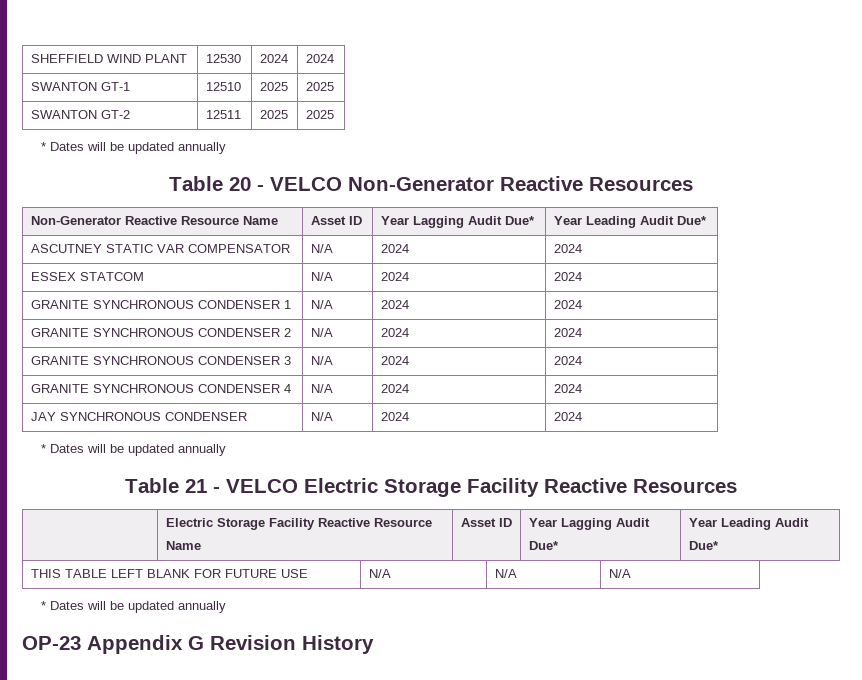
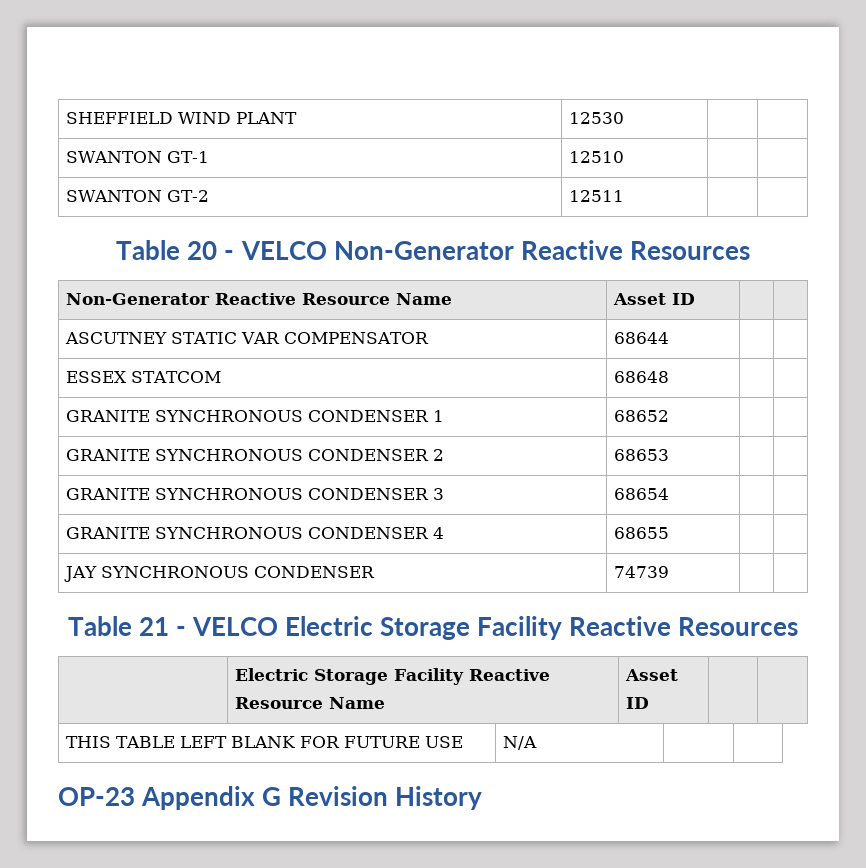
- SHEFFIELD WIND PLANT | 12530 | 2024 | 2024
+ SHEFFIELD WIND PLANT | 12530 | |
- SWANTON GT-1 | 12510 | 2025 | 2025
+ SWANTON GT-1 | 12510 | |
- SWANTON GT-2 | 12511 | 2025 | 2025
- * Dates will be updated annually
+ SWANTON GT-2 | 12511 | |
- Non-Generator Reactive Resource Name | Asset ID | Year Lagging Audit Due* | Year Leading Audit Due*
+ Non-Generator Reactive Resource Name | Asset ID | |
- ASCUTNEY STATIC VAR COMPENSATOR | N/A | 2024 | 2024
+ ASCUTNEY STATIC VAR COMPENSATOR | 68644 | |
- ESSEX STATCOM | N/A | 2024 | 2024
+ ESSEX STATCOM | 68648 | |
- GRANITE SYNCHRONOUS CONDENSER 1 | N/A | 2024 | 2024
+ GRANITE SYNCHRONOUS CONDENSER 1 | 68652 | |
- GRANITE SYNCHRONOUS CONDENSER 2 | N/A | 2024 | 2024
+ GRANITE SYNCHRONOUS CONDENSER 2 | 68653 | |
- GRANITE SYNCHRONOUS CONDENSER 3 | N/A | 2024 | 2024
+ GRANITE SYNCHRONOUS CONDENSER 3 | 68654 | |
- GRANITE SYNCHRONOUS CONDENSER 4 | N/A | 2024 | 2024
+ GRANITE SYNCHRONOUS CONDENSER 4 | 68655 | |
- JAY SYNCHRONOUS CONDENSER | N/A | 2024 | 2024
- * Dates will be updated annually
+ JAY SYNCHRONOUS CONDENSER | 74739 | |
- | Electric Storage Facility Reactive Resource Name | Asset ID | Year Lagging Audit Due* | Year Leading Audit Due*
+ | Electric Storage Facility Reactive Resource Name | Asset ID | |
- THIS TABLE LEFT BLANK FOR FUTURE USE | N/A | N/A | N/A
- * Dates will be updated annually
+ THIS TABLE LEFT BLANK FOR FUTURE USE | N/A | |

